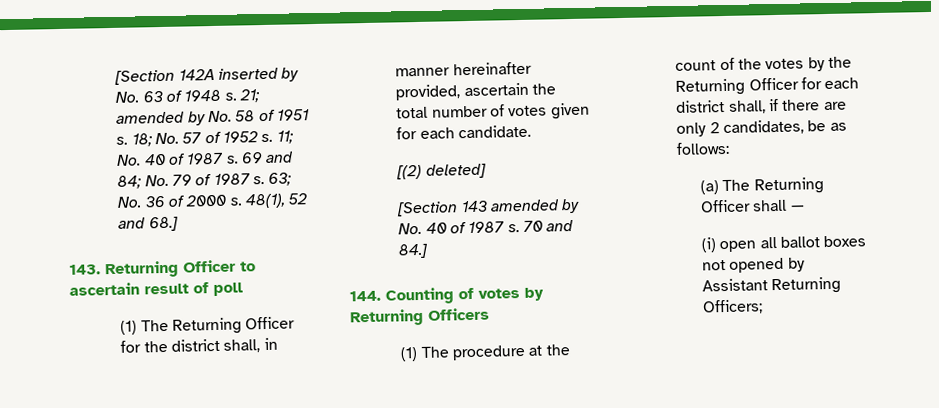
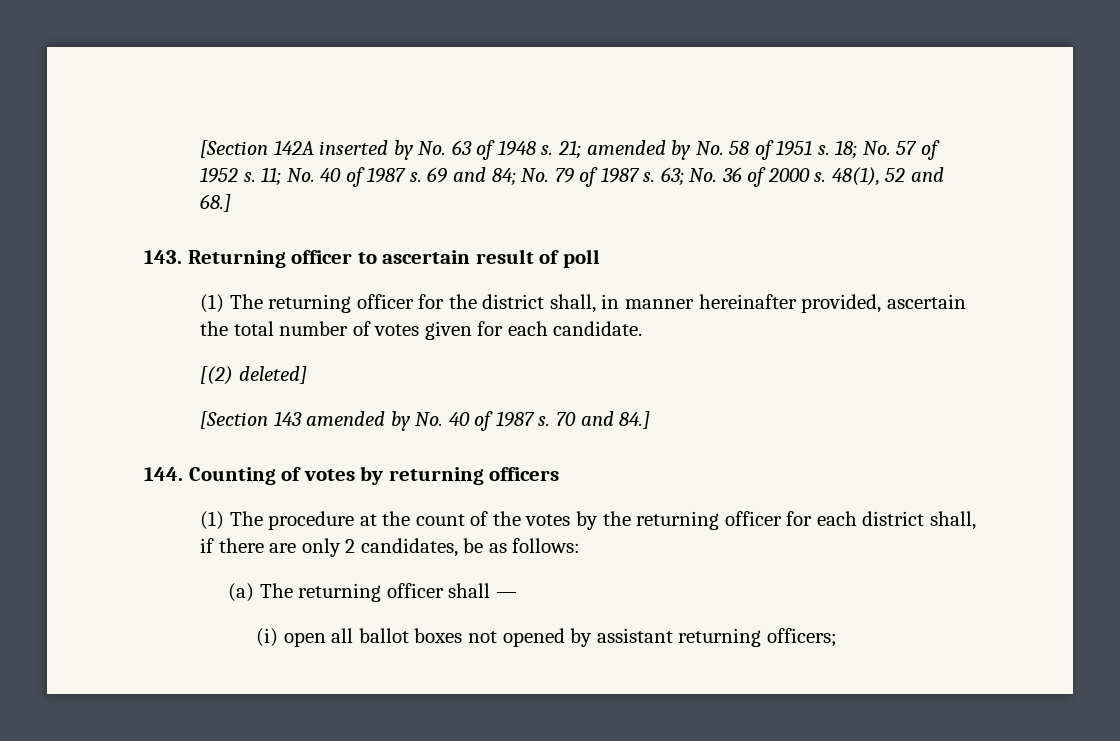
- 143. Returning Officer to ascertain result of poll
+ 143. Returning officer to ascertain result of poll
- (1) The Returning Officer for the district shall, in manner hereinafter provided, ascertain the total number of votes given for each candidate.
+ (1) The returning officer for the district shall, in manner hereinafter provided, ascertain the total number of votes given for each candidate.
- 144. Counting of votes by Returning Officers
+ 144. Counting of votes by returning officers
- (1) The procedure at the count of the votes by the Returning Officer for each district shall, if there are only 2 candidates, be as follows:
+ (1) The procedure at the count of the votes by the returning officer for each district shall, if there are only 2 candidates, be as follows:
- (a) The Returning Officer shall —
+ (a) The returning officer shall —
- (i) open all ballot boxes not opened by Assistant Returning Officers;
+ (i) open all ballot boxes not opened by assistant returning officers;

